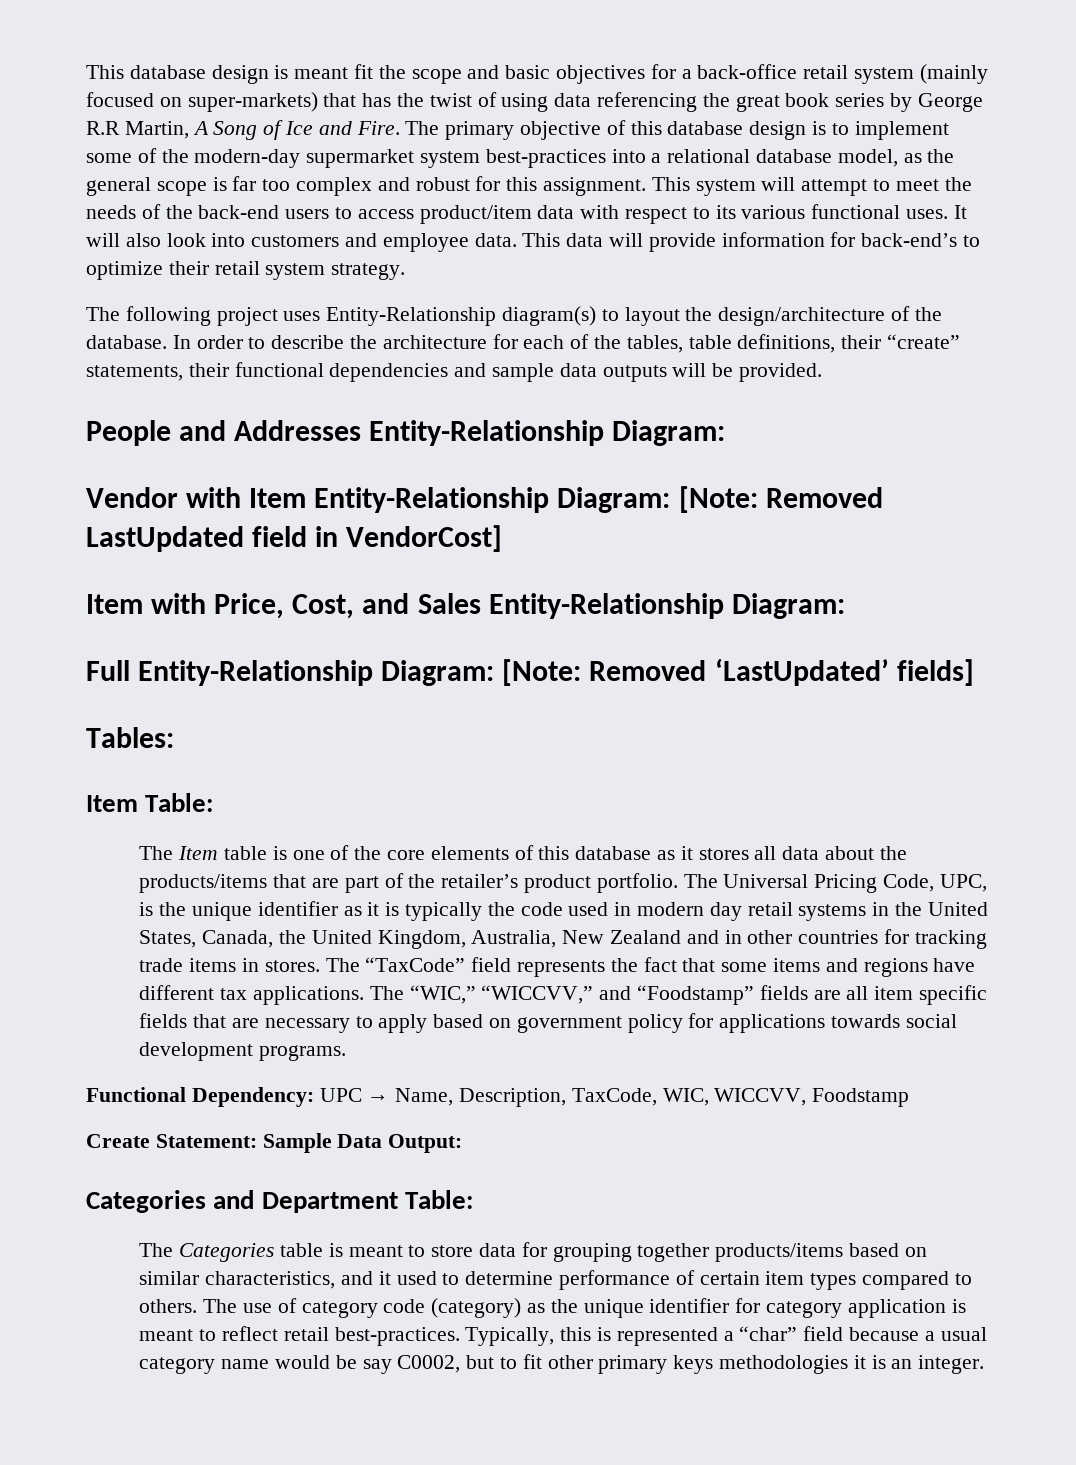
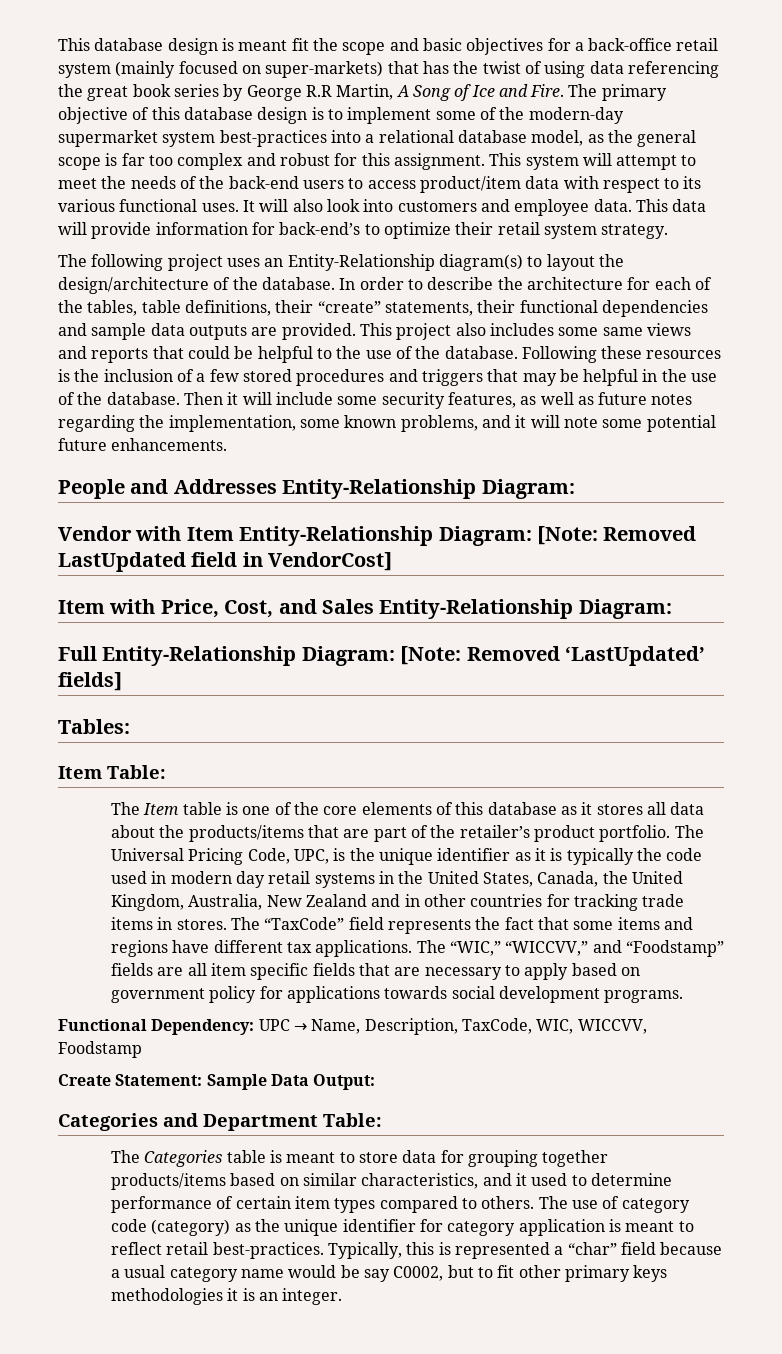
- The following project uses Entity-Relationship diagram(s) to layout the design/architecture of the database.
+ The following project uses an Entity-Relationship diagram(s) to layout the design/architecture of the database.
- In order to describe the architecture for each of the tables, table definitions, their “create” statements, their functional dependencies and sample data outputs will be provided.
+ In order to describe the architecture for each of the tables, table definitions, their “create” statements, their functional dependencies and sample data outputs are provided. This project also includes some same views and reports that could be helpful to the use of the database. Following these resources is the inclusion of a few stored procedures and triggers that may be helpful in the use of the database. Then it will include some security features, as well as future notes regarding the implementation, some known problems, and it will note some potential future enhancements.

